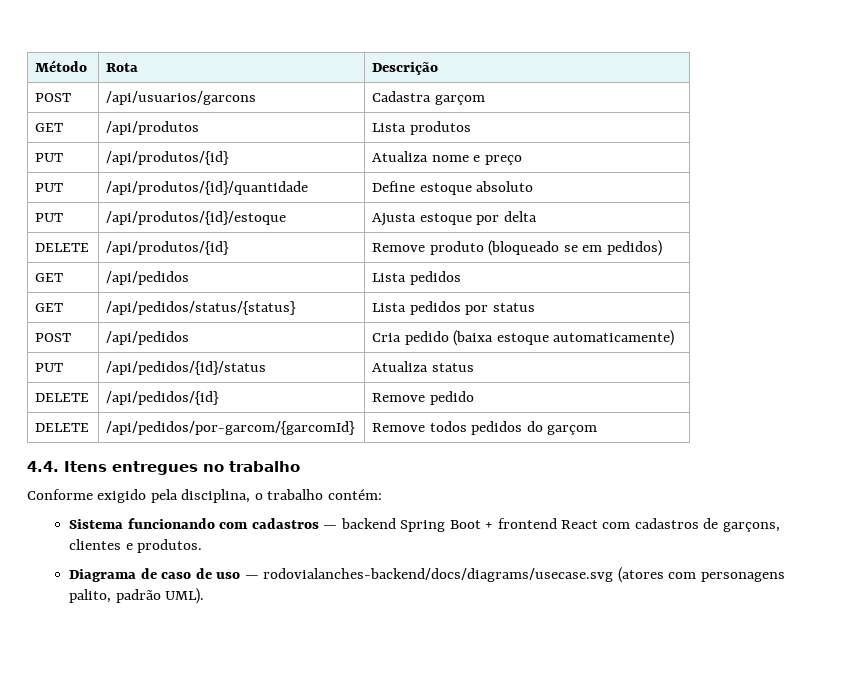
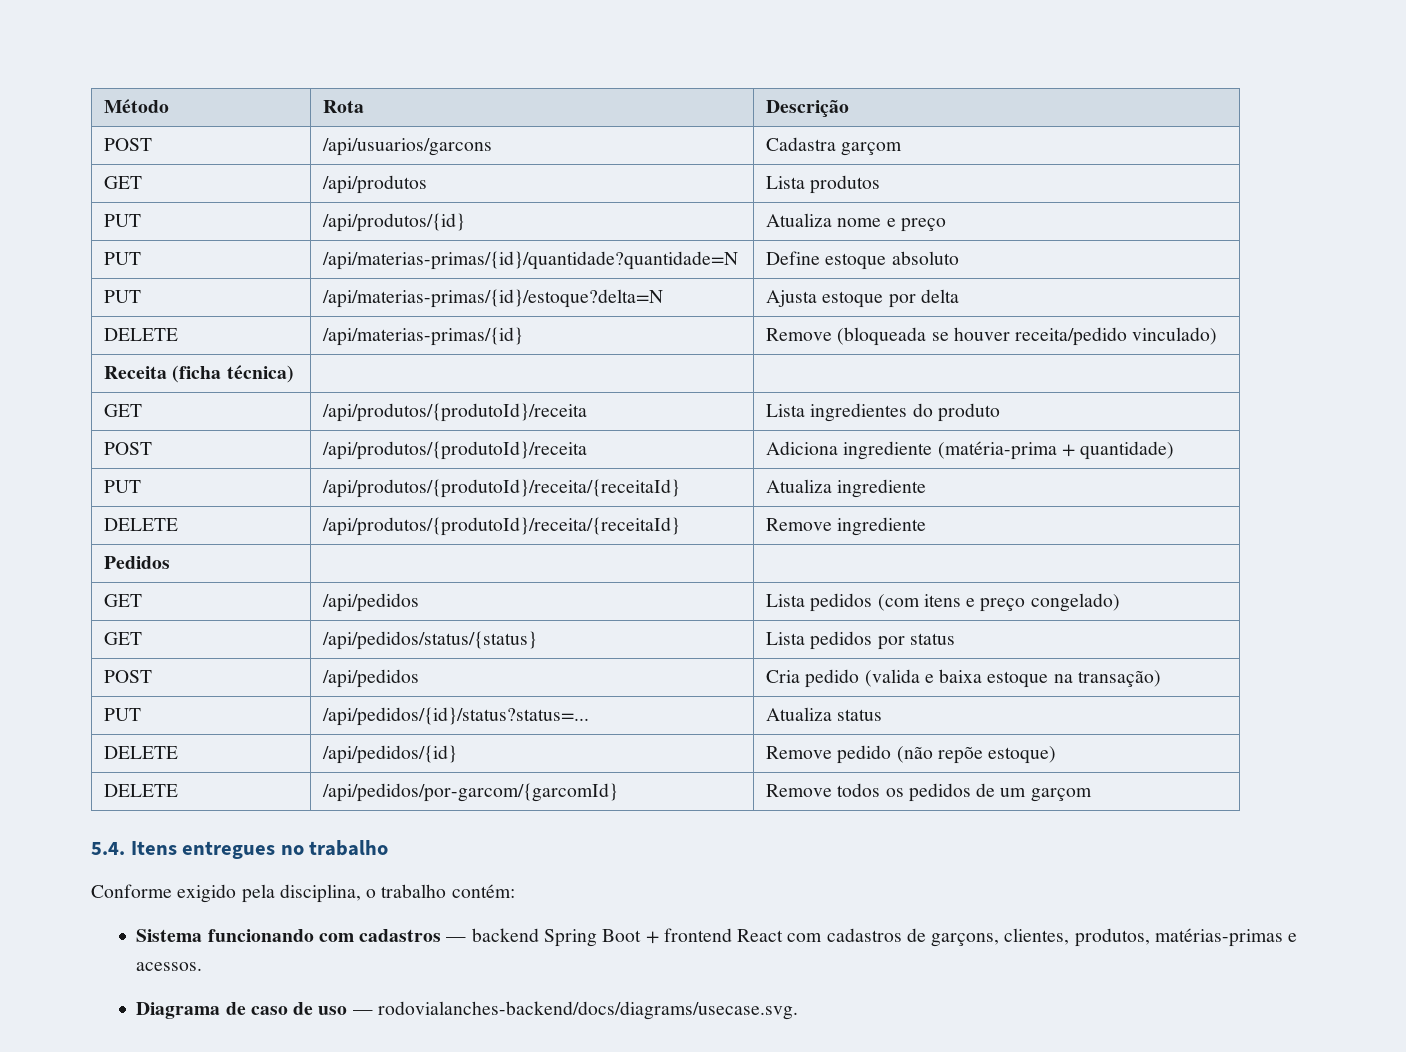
- PUT | /api/produtos/{id}/quantidade | Define estoque absoluto
+ PUT | /api/materias-primas/{id}/quantidade?quantidade=N | Define estoque absoluto
- PUT | /api/produtos/{id}/estoque | Ajusta estoque por delta
+ PUT | /api/materias-primas/{id}/estoque?delta=N | Ajusta estoque por delta
- DELETE | /api/produtos/{id} | Remove produto (bloqueado se em pedidos)
+ DELETE | /api/materias-primas/{id} | Remove (bloqueada se houver receita/pedido vinculado)
+ Receita (ficha técnica) | |
+ GET | /api/produtos/{produtoId}/receita | Lista ingredientes do produto
+ POST | /api/produtos/{produtoId}/receita | Adiciona ingrediente (matéria-prima + quantidade)
+ PUT | /api/produtos/{produtoId}/receita/{receitaId} | Atualiza ingrediente
+ DELETE | /api/produtos/{produtoId}/receita/{receitaId} | Remove ingrediente
+ Pedidos | |
- GET | /api/pedidos | Lista pedidos
+ GET | /api/pedidos | Lista pedidos (com itens e preço congelado)
- POST | /api/pedidos | Cria pedido (baixa estoque automaticamente)
- PUT | /api/pedidos/{id}/status | Atualiza status
+ POST | /api/pedidos | Cria pedido (valida e baixa estoque na transação)
+ PUT | /api/pedidos/{id}/status?status=... | Atualiza status
- DELETE | /api/pedidos/{id} | Remove pedido
+ DELETE | /api/pedidos/{id} | Remove pedido (não repõe estoque)
- DELETE | /api/pedidos/por-garcom/{garcomId} | Remove todos pedidos do garçom
- 4.4. Itens entregues no trabalho
+ DELETE | /api/pedidos/por-garcom/{garcomId} | Remove todos os pedidos de um garçom
+ 5.4. Itens entregues no trabalho
- Sistema funcionando com cadastros — backend Spring Boot + frontend React com cadastros de garçons, clientes e produtos.
+ Sistema funcionando com cadastros — backend Spring Boot + frontend React com cadastros de garçons, clientes, produtos, matérias-primas e acessos.
- Diagrama de caso de uso — rodovialanches-backend/docs/diagrams/usecase.svg (atores com personagens palito, padrão UML).
+ Diagrama de caso de uso — rodovialanches-backend/docs/diagrams/usecase.svg.

